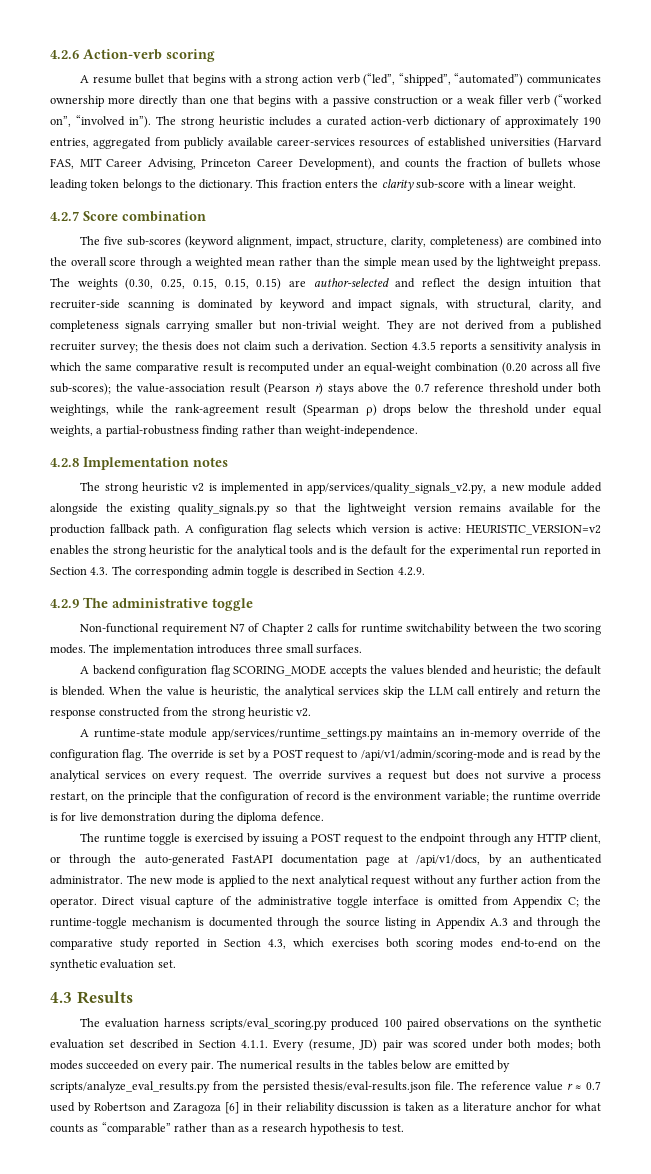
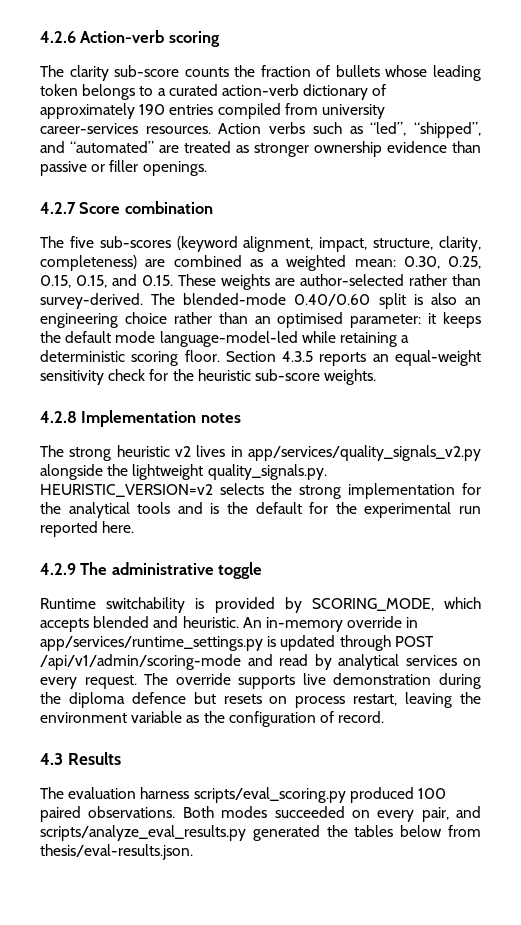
- A resume bullet that begins with a strong action verb (“led”, “shipped”, “automated”) communicates ownership more directly than one that begins with a passive construction or a weak filler verb (“worked on”, “involved in”). The strong heuristic includes a curated action-verb dictionary of approximately 190 entries, aggregated from publicly available career-services resources of established universities (Harvard FAS, MIT Career Advising, Princeton Career Development), and counts the fraction of bullets whose leading token belongs to the dictionary. This fraction enters the clarity sub-score with a linear weight.
+ The clarity sub-score counts the fraction of bullets whose leading token belongs to a curated action-verb dictionary of approximately 190 entries compiled from university career-services resources. Action verbs such as “led”, “shipped”, and “automated” are treated as stronger ownership evidence than passive or filler openings.
- The five sub-scores (keyword alignment, impact, structure, clarity, completeness) are combined into the overall score through a weighted mean rather than the simple mean used by the lightweight prepass. The weights (0.30, 0.25, 0.15, 0.15, 0.15) are author-selected and reflect the design intuition that recruiter-side scanning is dominated by keyword and impact signals, with structural, clarity, and completeness signals carrying smaller but non-trivial weight. They are not derived from a published recruiter survey; the thesis does not claim such a derivation. Section 4.3.5 reports a sensitivity analysis in which the same comparative result is recomputed under an equal-weight combination (0.20 across all five sub-scores); the value-association result (Pearson r) stays above the 0.7 reference threshold under both weightings, while the rank-agreement result (Spearman ρ) drops below the threshold under equal weights, a partial-robustness finding rather than weight-independence.
+ The five sub-scores (keyword alignment, impact, structure, clarity, completeness) are combined as a weighted mean: 0.30, 0.25, 0.15, 0.15, and 0.15. These weights are author-selected rather than survey-derived. The blended-mode 0.40/0.60 split is also an engineering choice rather than an optimised parameter: it keeps the default mode language-model-led while retaining a deterministic scoring floor. Section 4.3.5 reports an equal-weight sensitivity check for the heuristic sub-score weights.
- The strong heuristic v2 is implemented in app/services/quality_signals_v2.py, a new module added alongside the existing quality_signals.py so that the lightweight version remains available for the production fallback path. A configuration flag selects which version is active: HEURISTIC_VERSION=v2 enables the strong heuristic for the analytical tools and is the default for the experimental run reported in Section 4.3. The corresponding admin toggle is described in Section 4.2.9.
+ The strong heuristic v2 lives in app/services/quality_signals_v2.py alongside the lightweight quality_signals.py. HEURISTIC_VERSION=v2 selects the strong implementation for the analytical tools and is the default for the experimental run reported here.
  4.2.9 The administrative toggle
- Non-functional requirement N7 of Chapter 2 calls for runtime switchability between the two scoring modes. The implementation introduces three small surfaces.
- A backend configuration flag SCORING_MODE accepts the values blended and heuristic; the default is blended. When the value is heuristic, the analytical services skip the LLM call entirely and return the response constructed from the strong heuristic v2.
- A runtime-state module app/services/runtime_settings.py maintains an in-memory override of the configuration flag. The override is set by a POST request to /api/v1/admin/scoring-mode and is read by the analytical services on every request.
+ Runtime switchability is provided by SCORING_MODE, which accepts blended and heuristic. An in-memory override in app/services/runtime_settings.py is updated through POST /api/v1/admin/scoring-mode and read by analytical services on every request.
- The override survives a request but does not survive a process restart, on the principle that the configuration of record is the environment variable; the runtime override is for live demonstration during the diploma defence.
- The runtime toggle is exercised by issuing a POST request to the endpoint through any HTTP client, or through the auto-generated FastAPI documentation page at /api/v1/docs, by an authenticated administrator. The new mode is applied to the next analytical request without any further action from the operator. Direct visual capture of the administrative toggle interface is omitted from Appendix C; the runtime-toggle mechanism is documented through the source listing in Appendix A.3 and through the comparative study reported in Section 4.3, which exercises both scoring modes end-to-end on the synthetic evaluation set.
+ The override supports live demonstration during the diploma defence but resets on process restart, leaving the environment variable as the configuration of record.
- The evaluation harness scripts/eval_scoring.py produced 100 paired observations on the synthetic evaluation set described in Section 4.1.1. Every (resume, JD) pair was scored under both modes; both modes succeeded on every pair. The numerical results in the tables below are emitted by scripts/analyze_eval_results.py from the persisted thesis/eval-results.json file. The reference value r ≈ 0.7 used by Robertson and Zaragoza [6] in their reliability discussion is taken as a literature anchor for what counts as “comparable” rather than as a research hypothesis to test.
+ The evaluation harness scripts/eval_scoring.py produced 100 paired observations. Both modes succeeded on every pair, and scripts/analyze_eval_results.py generated the tables below from thesis/eval-results.json.

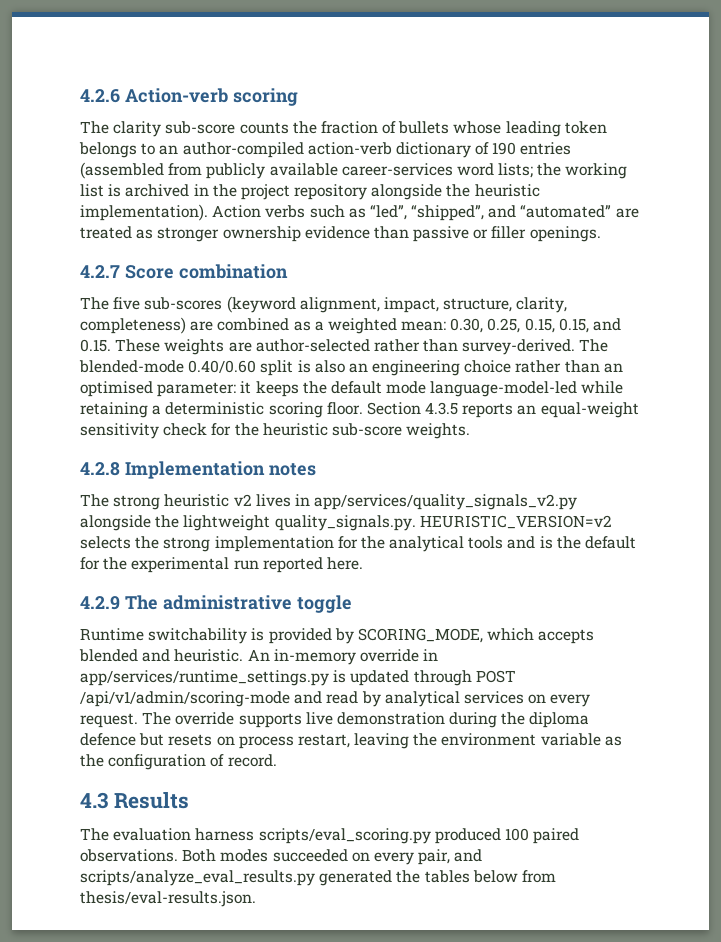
- The clarity sub-score counts the fraction of bullets whose leading token belongs to a curated action-verb dictionary of approximately 190 entries compiled from university career-services resources.
+ The clarity sub-score counts the fraction of bullets whose leading token belongs to an author-compiled action-verb dictionary of 190 entries (assembled from publicly available career-services word lists; the working list is archived in the project repository alongside the heuristic implementation).

